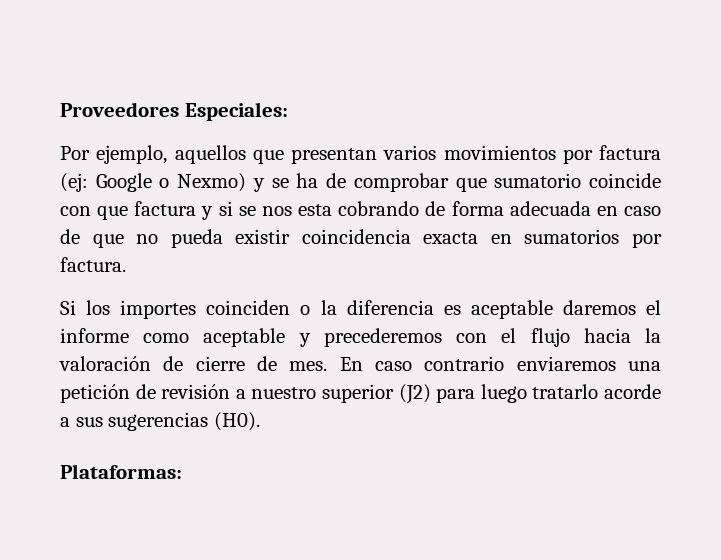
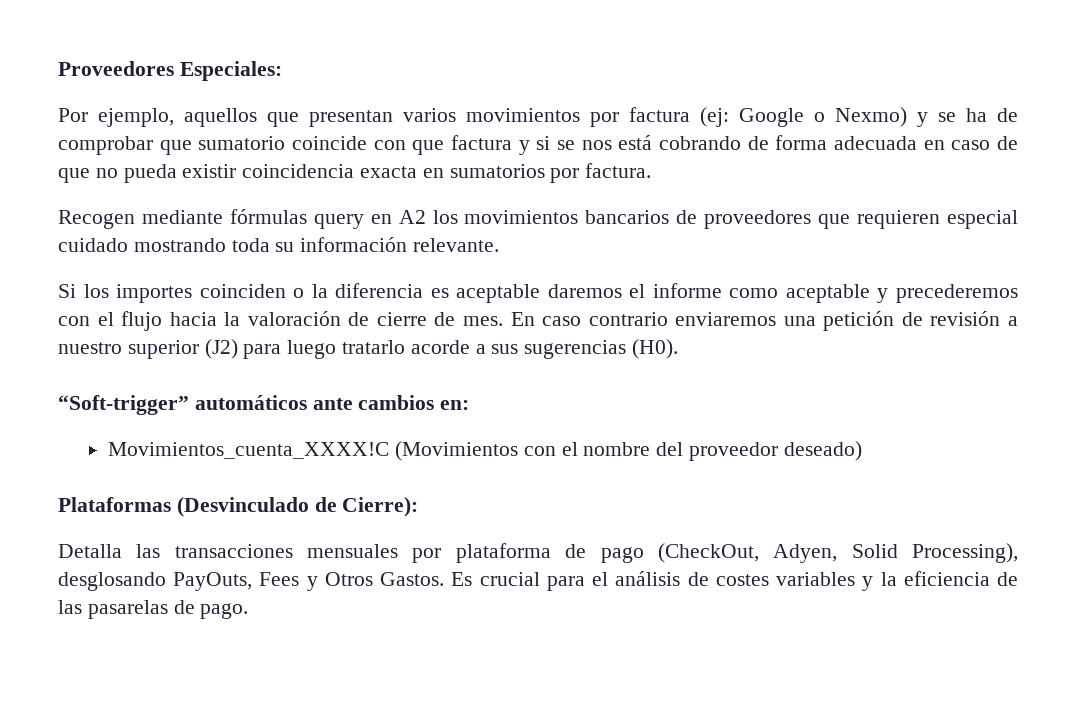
- Por ejemplo, aquellos que presentan varios movimientos por factura (ej: Google o Nexmo) y se ha de comprobar que sumatorio coincide con que factura y si se nos esta cobrando de forma adecuada en caso de que no pueda existir coincidencia exacta en sumatorios por factura.
+ Por ejemplo, aquellos que presentan varios movimientos por factura (ej: Google o Nexmo) y se ha de comprobar que sumatorio coincide con que factura y si se nos está cobrando de forma adecuada en caso de que no pueda existir coincidencia exacta en sumatorios por factura.
+ Recogen mediante fórmulas query en A2 los movimientos bancarios de proveedores que requieren especial cuidado mostrando toda su información relevante.
- Plataformas:
+ “Soft-trigger” automáticos ante cambios en:
+ Movimientos_cuenta_XXXX!C (Movimientos con el nombre del proveedor deseado)
+ Plataformas (Desvinculado de Cierre):
+ Detalla las transacciones mensuales por plataforma de pago (CheckOut, Adyen, Solid Processing), desglosando PayOuts, Fees y Otros Gastos. Es crucial para el análisis de costes variables y la eficiencia de las pasarelas de pago.

